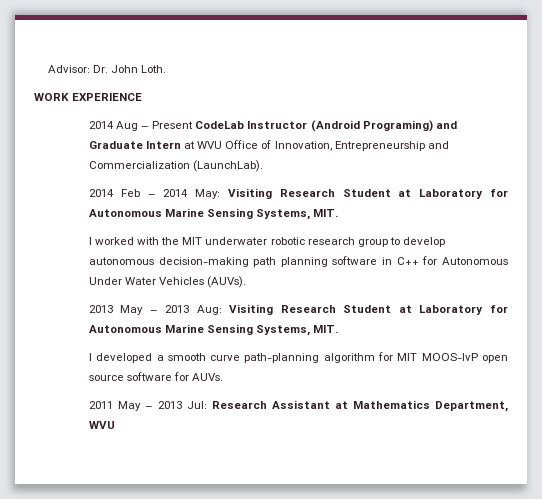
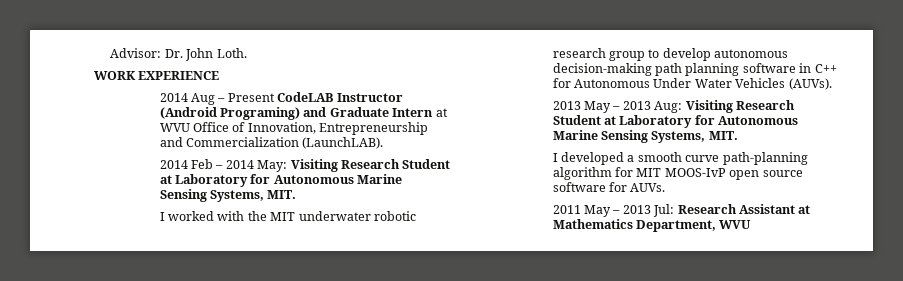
- 2014 Aug – Present CodeLab Instructor (Android Programing) and Graduate Intern at WVU Office of Innovation, Entrepreneurship and Commercialization (LaunchLab).
+ 2014 Aug – Present CodeLAB Instructor (Android Programing) and Graduate Intern at WVU Office of Innovation, Entrepreneurship and Commercialization (LaunchLAB).

